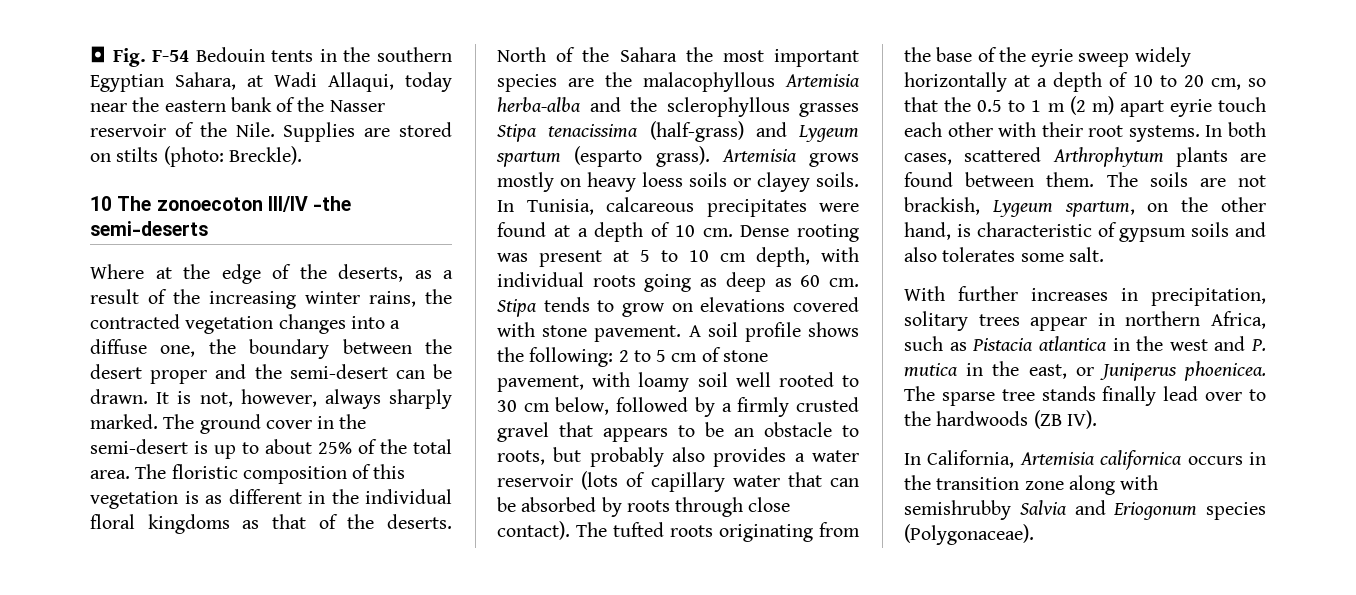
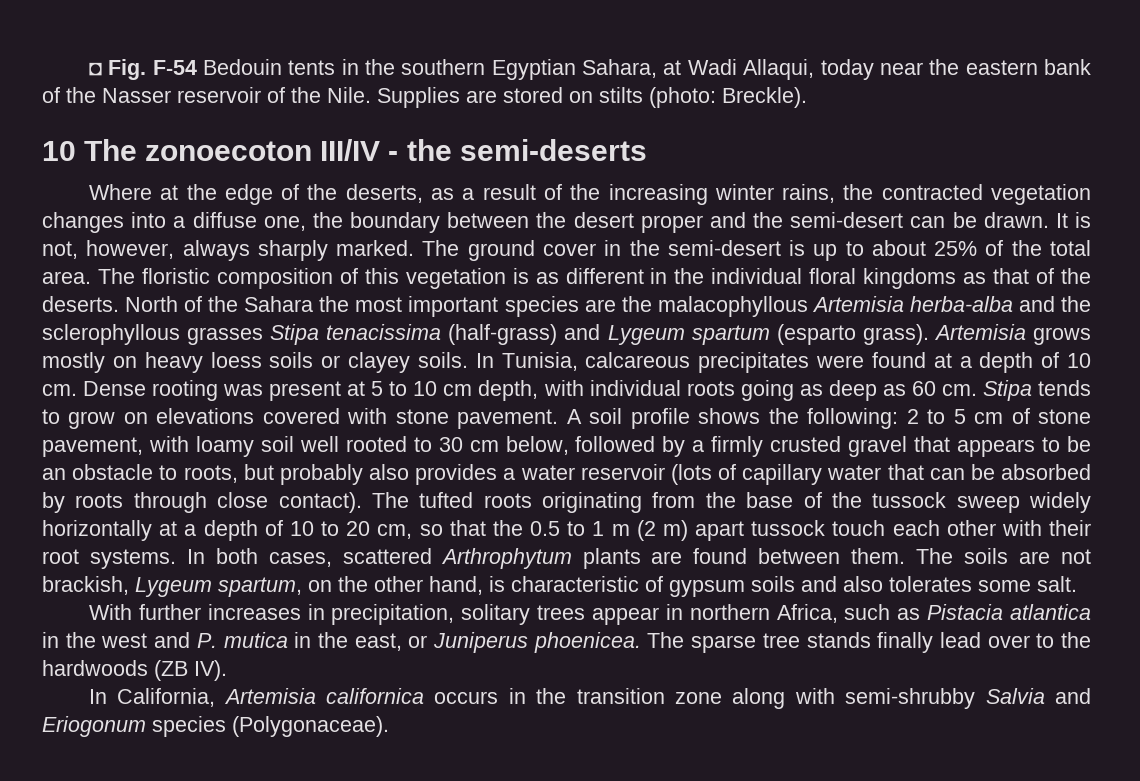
- 10 The zonoecoton III/IV -the semi-deserts
+ 10 The zonoecoton III/IV - the semi-deserts
- The tufted roots originating from the base of the eyrie sweep widely horizontally at a depth of 10 to 20 cm, so that the 0.5 to 1 m (2 m) apart eyrie touch each other with their root systems.
+ The tufted roots originating from the base of the tussock sweep widely horizontally at a depth of 10 to 20 cm, so that the 0.5 to 1 m (2 m) apart tussock touch each other with their root systems.
- In California, Artemisia californica occurs in the transition zone along with semishrubby Salvia and Eriogonum species (Polygonaceae).
+ In California, Artemisia californica occurs in the transition zone along with semi-shrubby Salvia and Eriogonum species (Polygonaceae).

